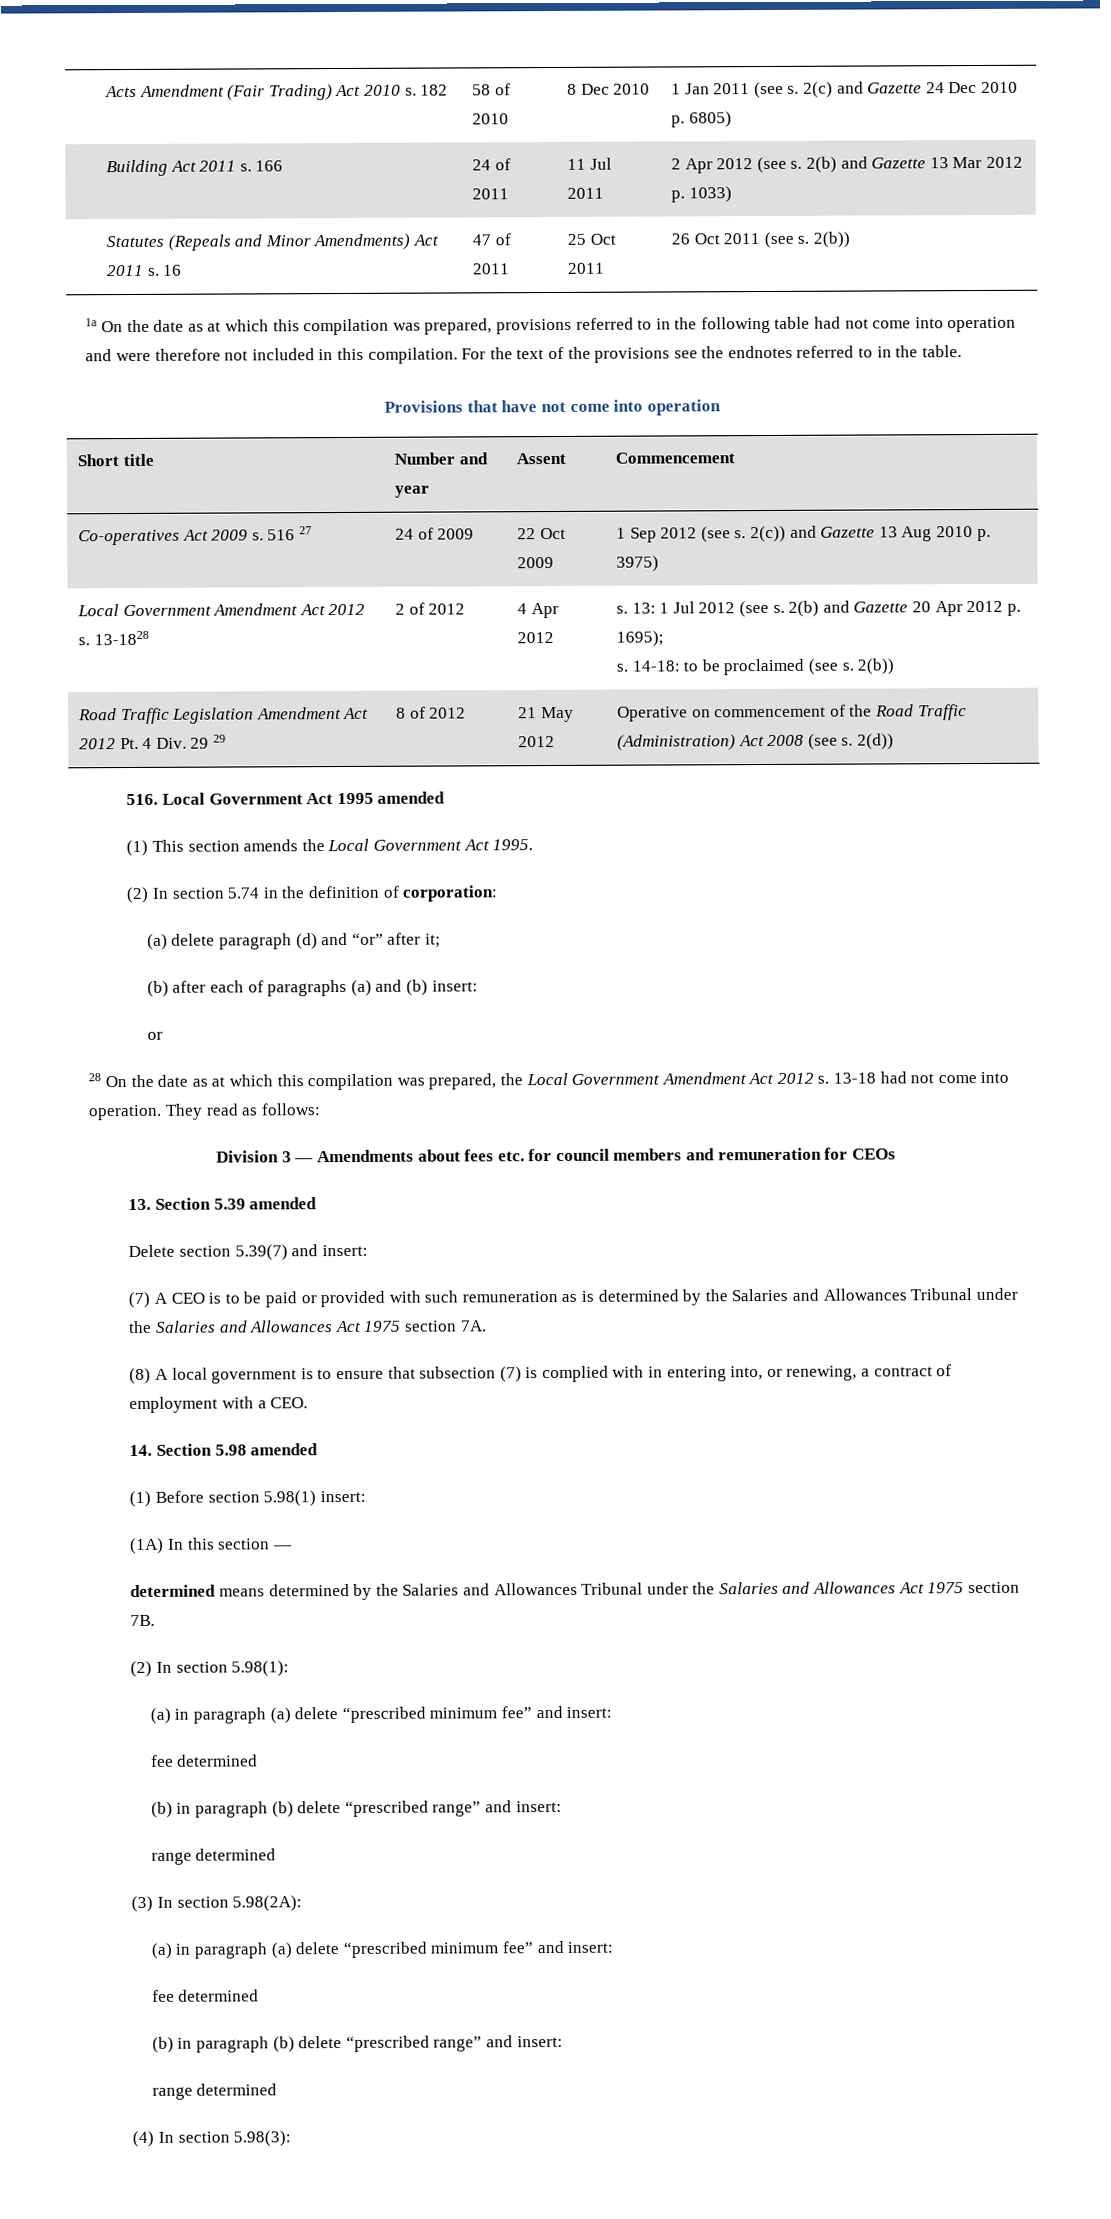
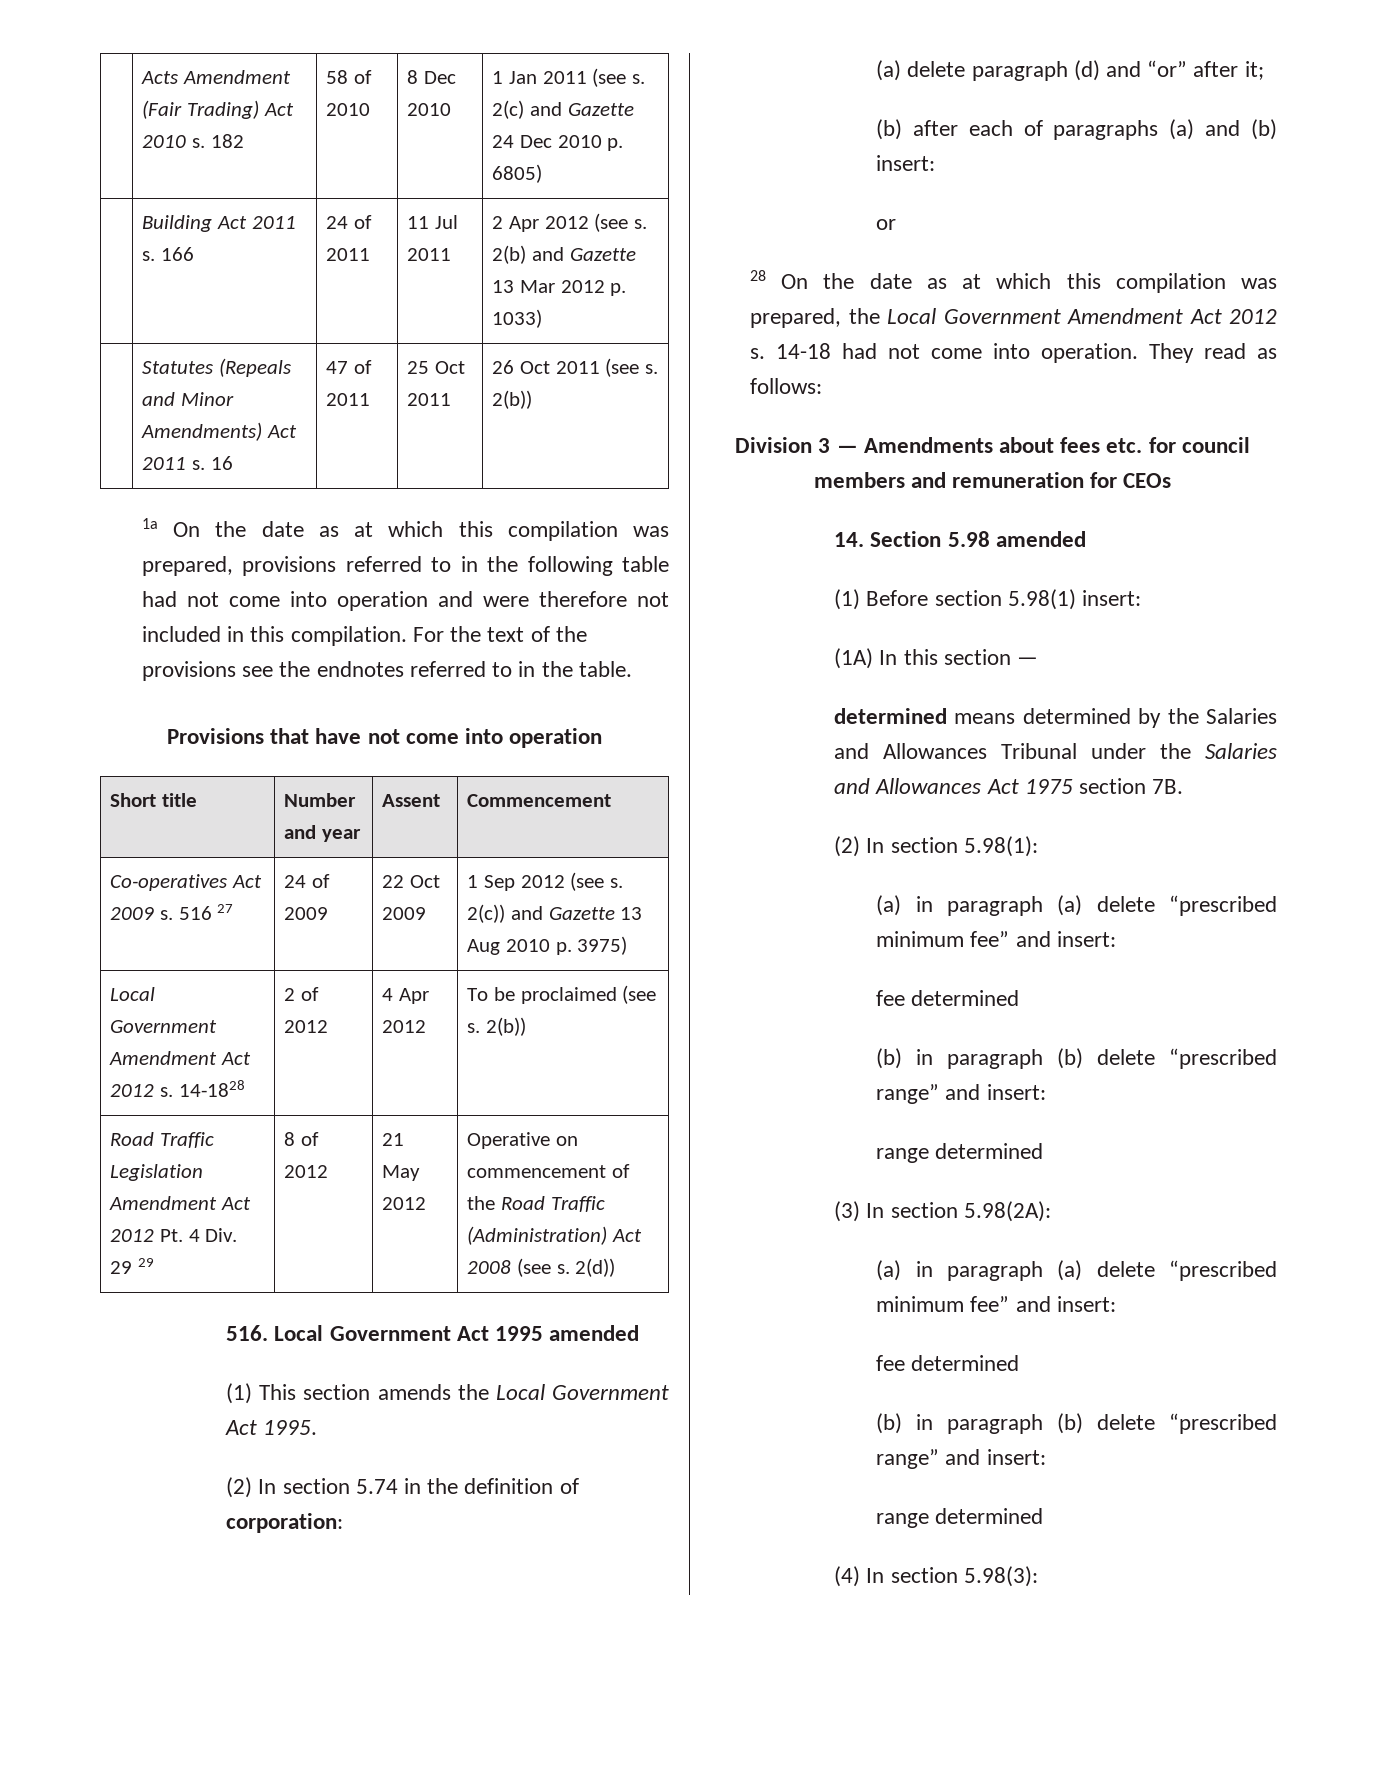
- Local Government Amendment Act 2012 s. 13-1828 | 2 of 2012 | 4 Apr 2012 | s. 13: 1 Jul 2012 (see s. 2(b) and Gazette 20 Apr 2012 p. 1695);
- s. 14-18: to be proclaimed (see s. 2(b))
+ Local Government Amendment Act 2012 s. 14-1828 | 2 of 2012 | 4 Apr 2012 | To be proclaimed (see s. 2(b))
- 13-18 had not come into operation.
+ 14-18 had not come into operation.
- 13. Section 5.39 amended
- Delete section 5.39(7) and insert:
- (7) A CEO is to be paid or provided with such remuneration as is determined by the Salaries and Allowances Tribunal under the Salaries and Allowances Act 1975 section 7A.
- (8) A local government is to ensure that subsection (7) is complied with in entering into, or renewing, a contract of employment with a CEO.

